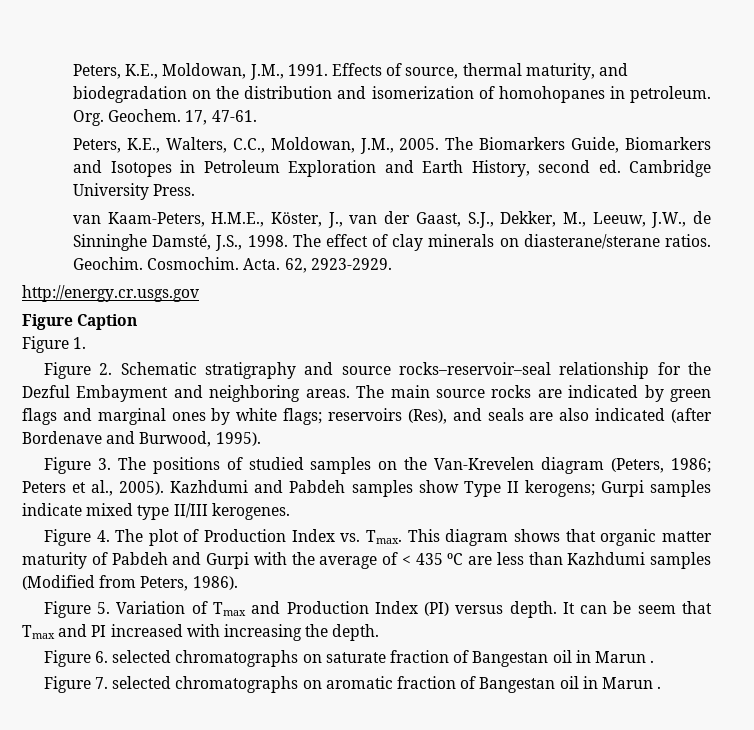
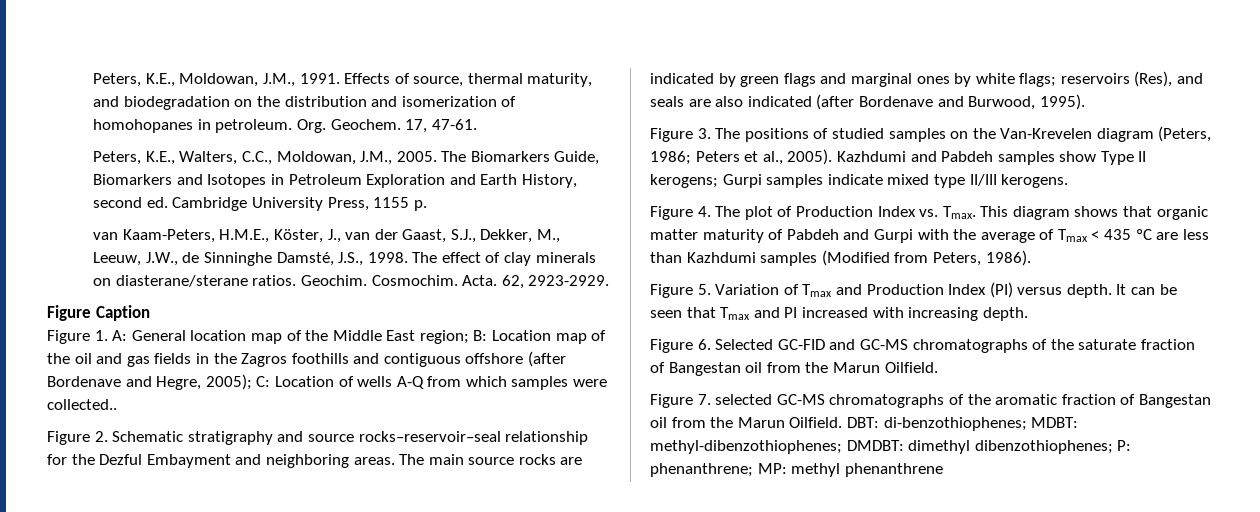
- The Biomarkers Guide, Biomarkers and Isotopes in Petroleum Exploration and Earth History, second ed. Cambridge University Press.
+ The Biomarkers Guide, Biomarkers and Isotopes in Petroleum Exploration and Earth History, second ed. Cambridge University Press, 1155 p.
- http://energy.cr.usgs.gov
- Figure 1.
+ Figure 1. A: General location map of the Middle East region; B: Location map of the oil and gas fields in the Zagros foothills and contiguous offshore (after Bordenave and Hegre, 2005); C: Location of wells A-Q from which samples were collected..
- Kazhdumi and Pabdeh samples show Type II kerogens; Gurpi samples indicate mixed type II/III kerogenes.
+ Kazhdumi and Pabdeh samples show Type II kerogens; Gurpi samples indicate mixed type II/III kerogens.
- This diagram shows that organic matter maturity of Pabdeh and Gurpi with the average of < 435 ºC are less than Kazhdumi samples (Modified from Peters, 1986).
+ This diagram shows that organic matter maturity of Pabdeh and Gurpi with the average of Tmax < 435 ºC are less than Kazhdumi samples (Modified from Peters, 1986).
- It can be seem that Tmax and PI increased with increasing the depth.
+ It can be seen that Tmax and PI increased with increasing depth.
- Figure 6. selected chromatographs on saturate fraction of Bangestan oil in Marun .
+ Figure 6. Selected GC-FID and GC-MS chromatographs of the saturate fraction of Bangestan oil from the Marun Oilfield.
- Figure 7. selected chromatographs on aromatic fraction of Bangestan oil in Marun .
+ Figure 7. selected GC-MS chromatographs of the aromatic fraction of Bangestan oil from the Marun Oilfield. DBT: di-benzothiophenes; MDBT: methyl-dibenzothiophenes; DMDBT: dimethyl dibenzothiophenes; P: phenanthrene; MP: methyl phenanthrene

